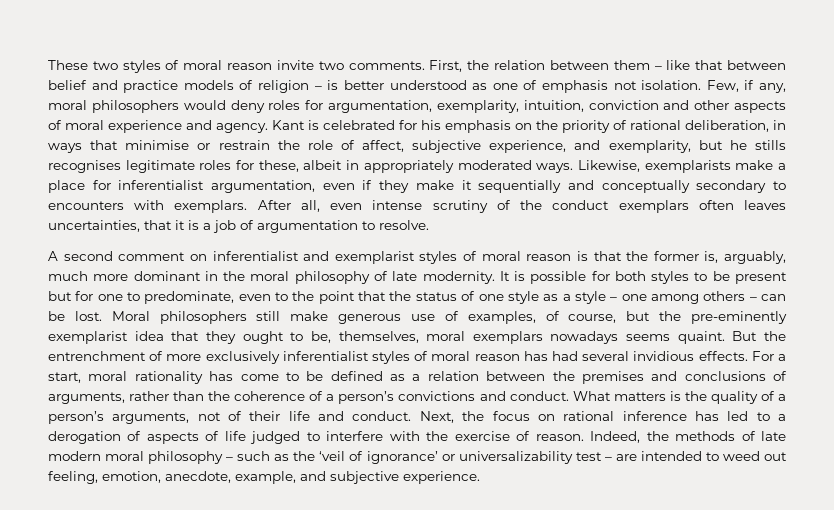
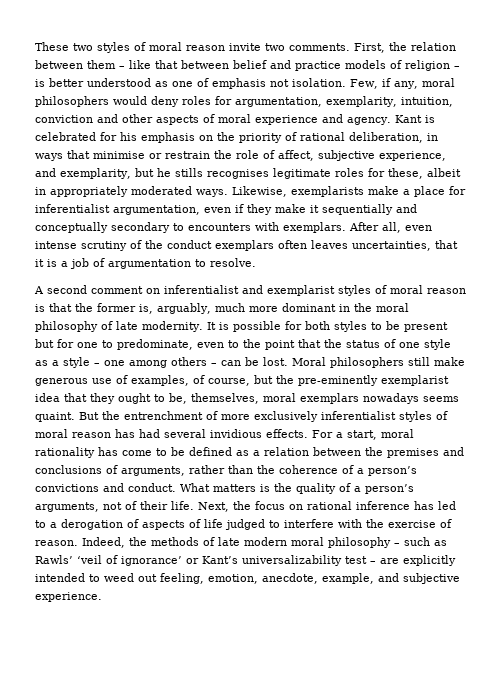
- What matters is the quality of a person’s arguments, not of their life and conduct.
+ What matters is the quality of a person’s arguments, not of their life.
- Indeed, the methods of late modern moral philosophy – such as the ‘veil of ignorance’ or universalizability test – are intended to weed out feeling, emotion, anecdote, example, and subjective experience.
+ Indeed, the methods of late modern moral philosophy – such as Rawls’ ‘veil of ignorance’ or Kant’s universalizability test – are explicitly intended to weed out feeling, emotion, anecdote, example, and subjective experience.

